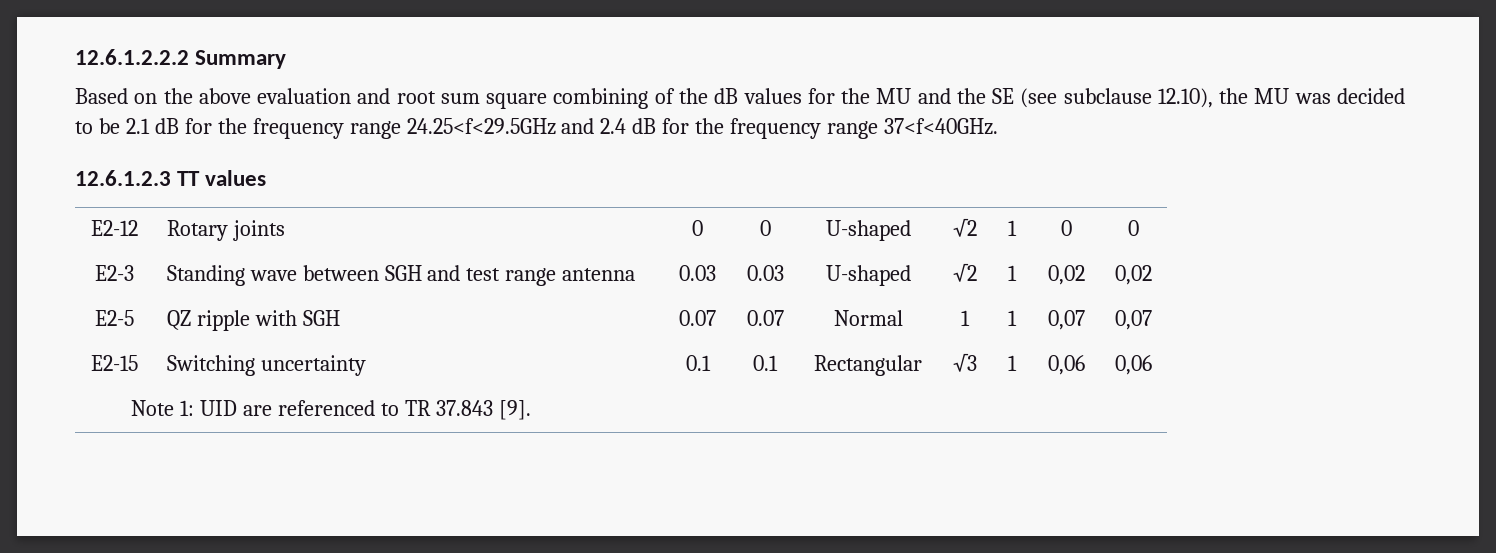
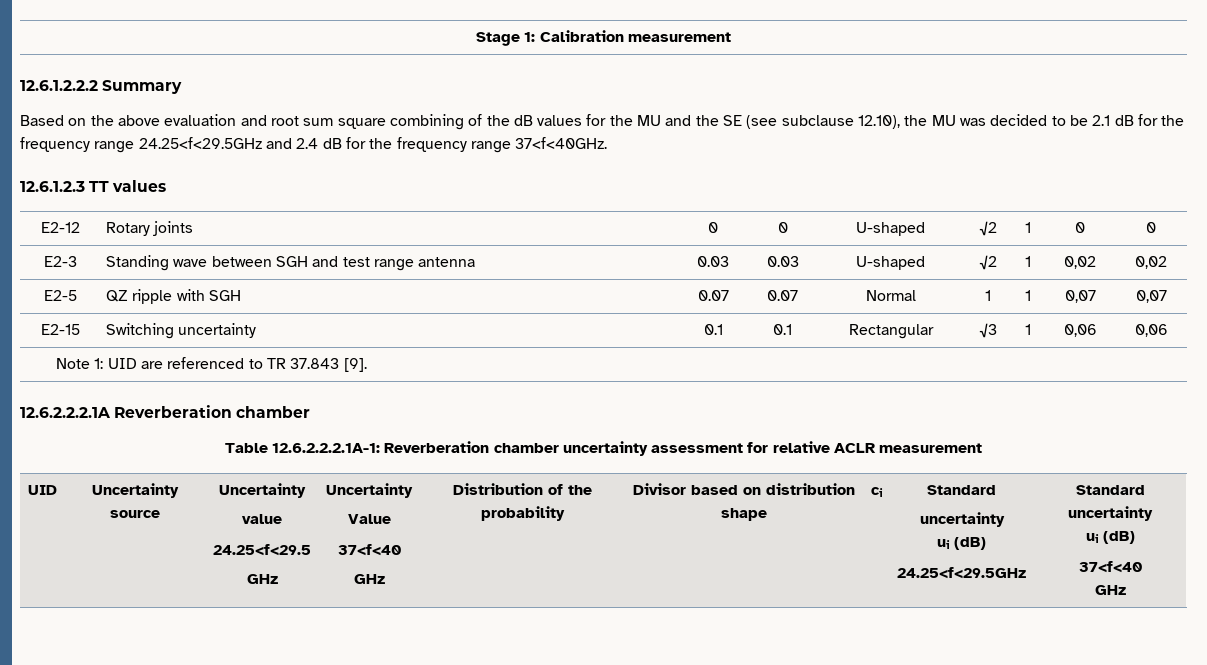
+ Stage 1: Calibration measurement
+ 12.6.2.2.2.1A Reverberation chamber
+ Table 12.6.2.2.2.1A-1: Reverberation chamber uncertainty assessment for relative ACLR measurement
+ UID | Uncertainty source | Uncertainty
+ value
+ 24.25<f<29.5
+ GHz | Uncertainty
+ Value
+ 37<f<40
+ GHz | Distribution of the probability | Divisor based on distribution shape | ci | Standard
+ uncertainty
+ ui (dB)
+ 24.25<f<29.5GHz | Standard uncertainty
+ ui (dB)
+ 37<f<40
+ GHz

